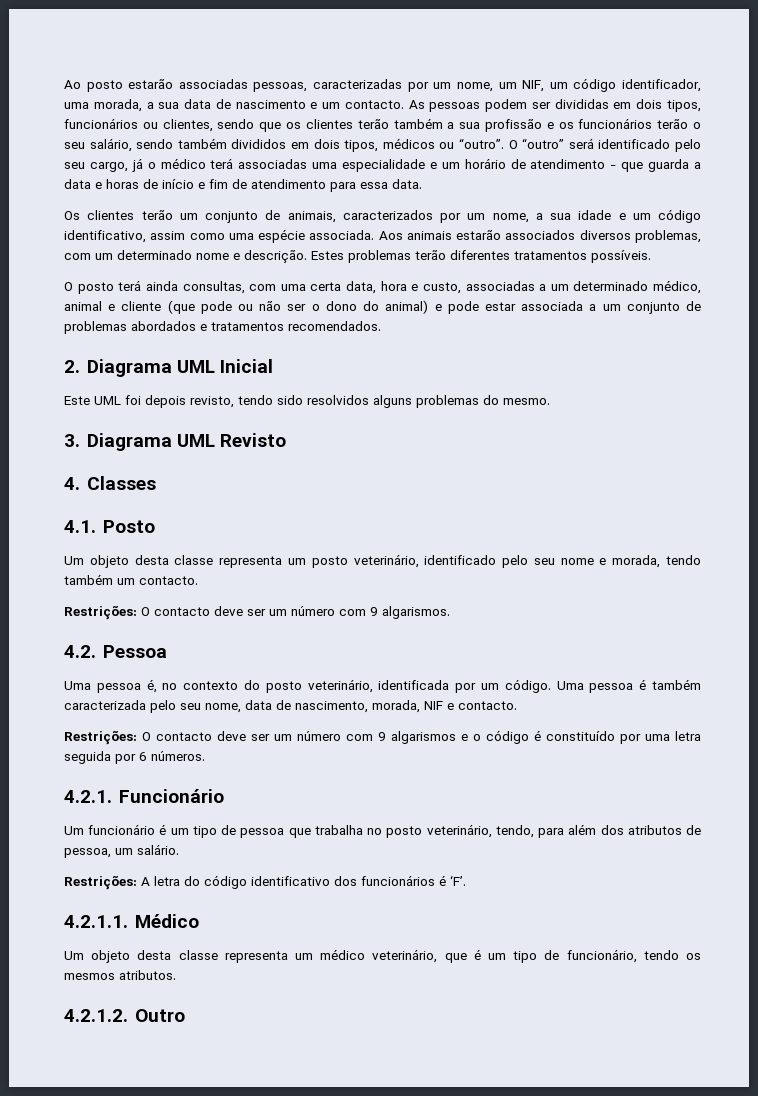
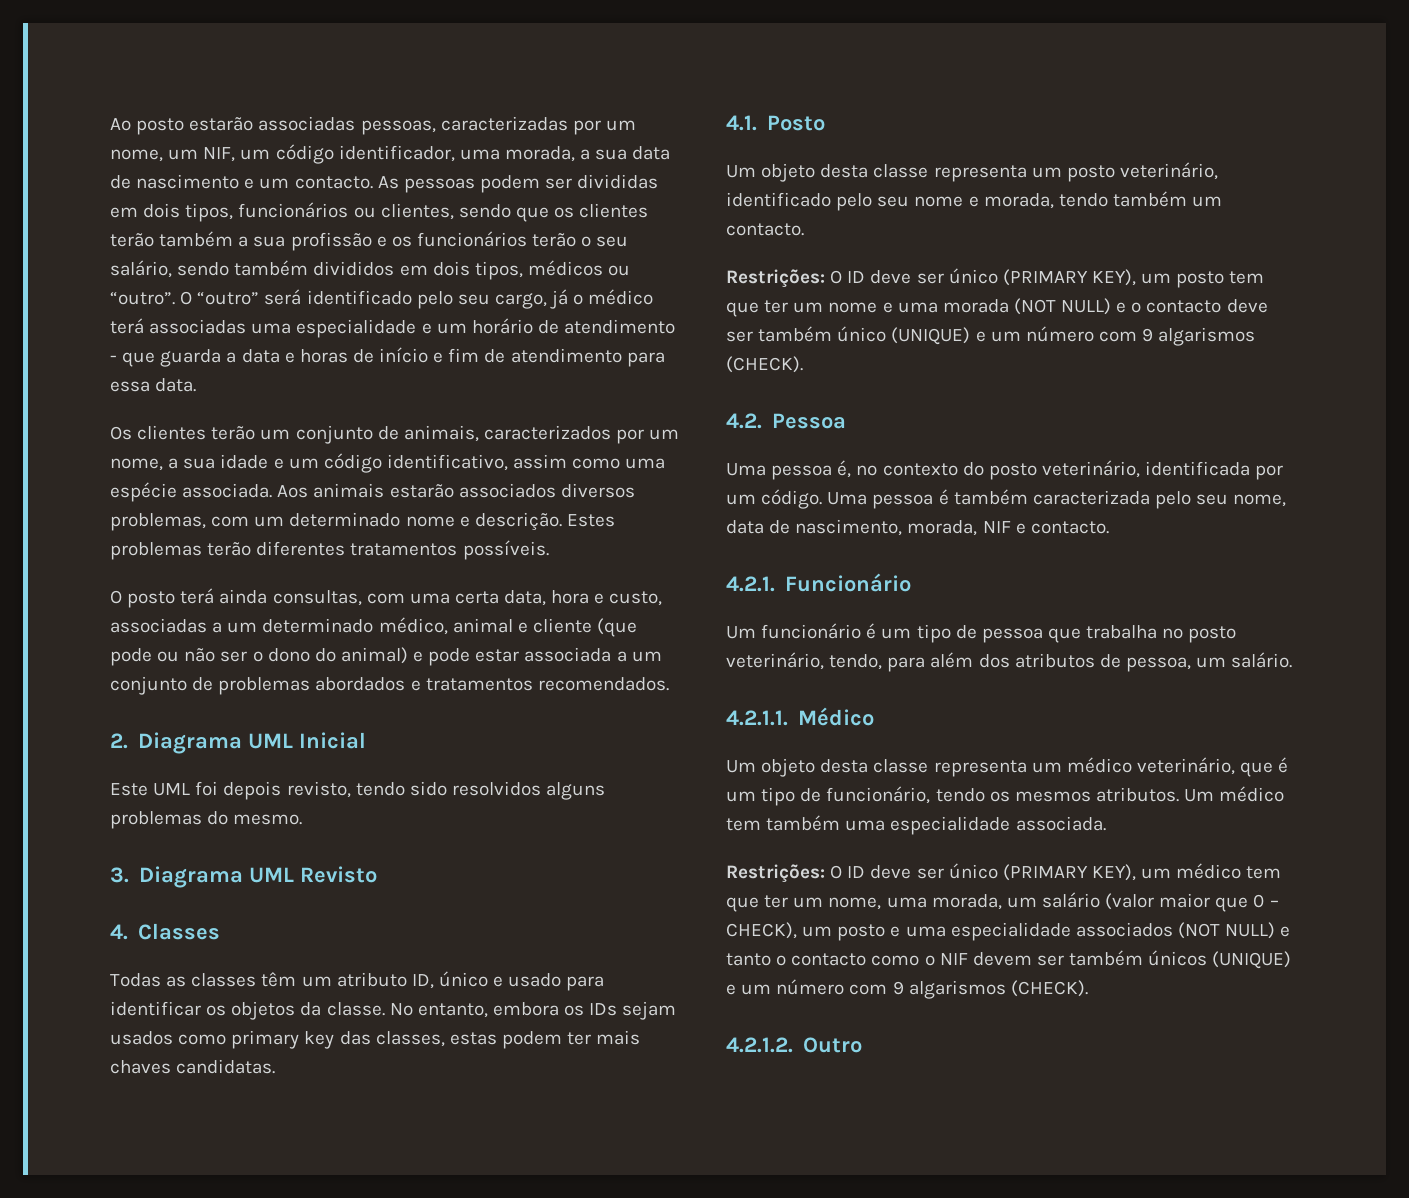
+ Todas as classes têm um atributo ID, único e usado para identificar os objetos da classe. No entanto, embora os IDs sejam usados como primary key das classes, estas podem ter mais chaves candidatas.
- Restrições: O contacto deve ser um número com 9 algarismos.
+ Restrições: O ID deve ser único (PRIMARY KEY), um posto tem que ter um nome e uma morada (NOT NULL) e o contacto deve ser também único (UNIQUE) e um número com 9 algarismos (CHECK).
- Restrições: O contacto deve ser um número com 9 algarismos e o código é constituído por uma letra seguida por 6 números.
- Restrições: A letra do código identificativo dos funcionários é ‘F’.
+ Um médico tem também uma especialidade associada.
+ Restrições: O ID deve ser único (PRIMARY KEY), um médico tem que ter um nome, uma morada, um salário (valor maior que 0 – CHECK), um posto e uma especialidade associados (NOT NULL) e tanto o contacto como o NIF devem ser também únicos (UNIQUE) e um número com 9 algarismos (CHECK).

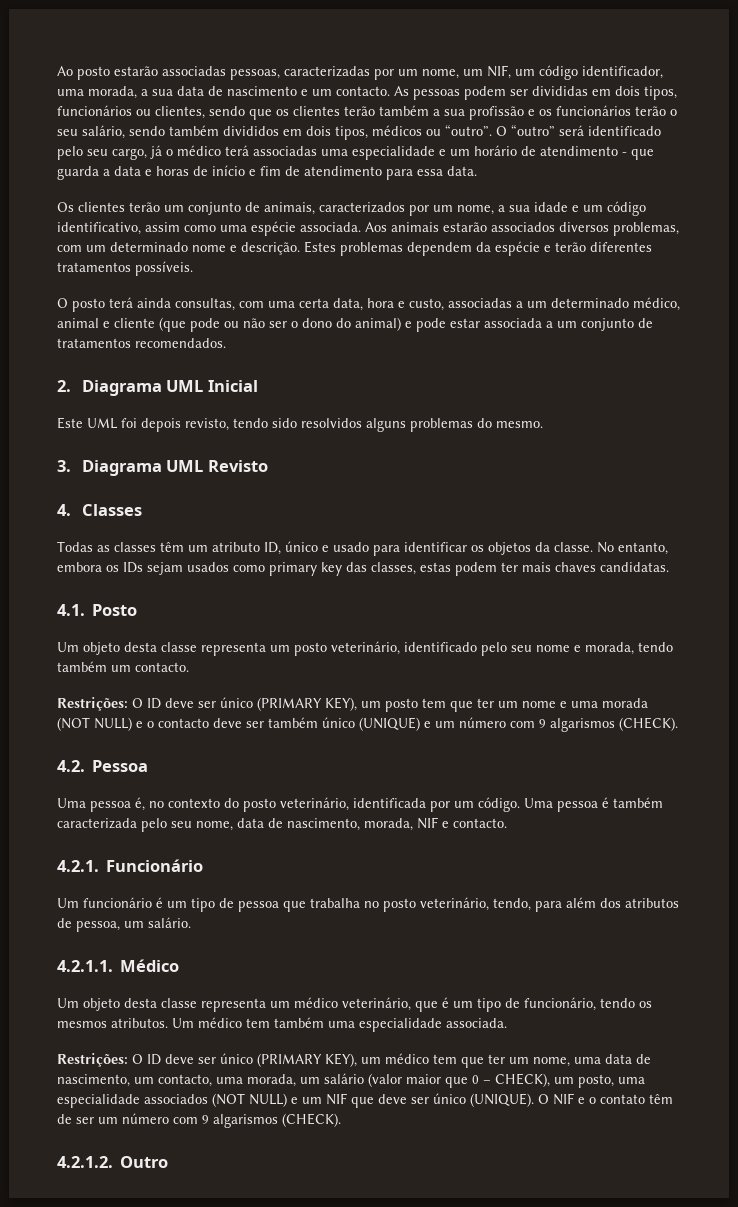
- Estes problemas terão diferentes tratamentos possíveis.
+ Estes problemas dependem da espécie e terão diferentes tratamentos possíveis.
- O posto terá ainda consultas, com uma certa data, hora e custo, associadas a um determinado médico, animal e cliente (que pode ou não ser o dono do animal) e pode estar associada a um conjunto de problemas abordados e tratamentos recomendados.
+ O posto terá ainda consultas, com uma certa data, hora e custo, associadas a um determinado médico, animal e cliente (que pode ou não ser o dono do animal) e pode estar associada a um conjunto de tratamentos recomendados.
- Restrições: O ID deve ser único (PRIMARY KEY), um médico tem que ter um nome, uma morada, um salário (valor maior que 0 – CHECK), um posto e uma especialidade associados (NOT NULL) e tanto o contacto como o NIF devem ser também únicos (UNIQUE) e um número com 9 algarismos (CHECK).
+ Restrições: O ID deve ser único (PRIMARY KEY), um médico tem que ter um nome, uma data de nascimento, um contacto, uma morada, um salário (valor maior que 0 – CHECK), um posto, uma especialidade associados (NOT NULL) e um NIF que deve ser único (UNIQUE). O NIF e o contato têm de ser um número com 9 algarismos (CHECK).

